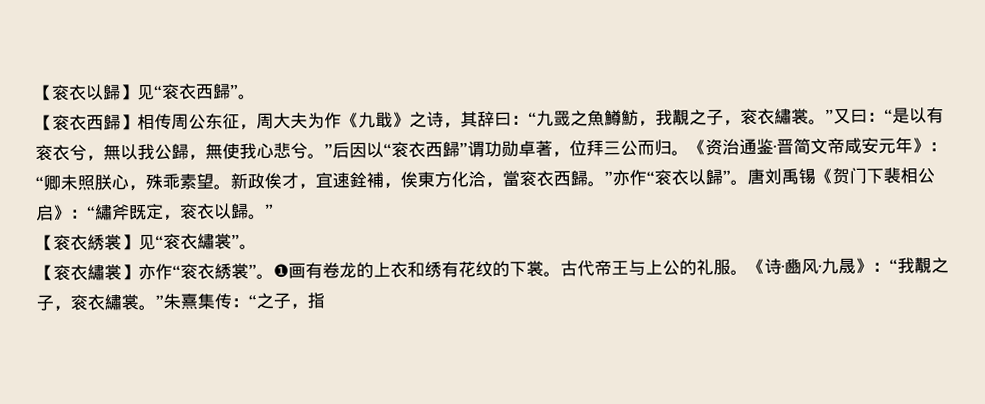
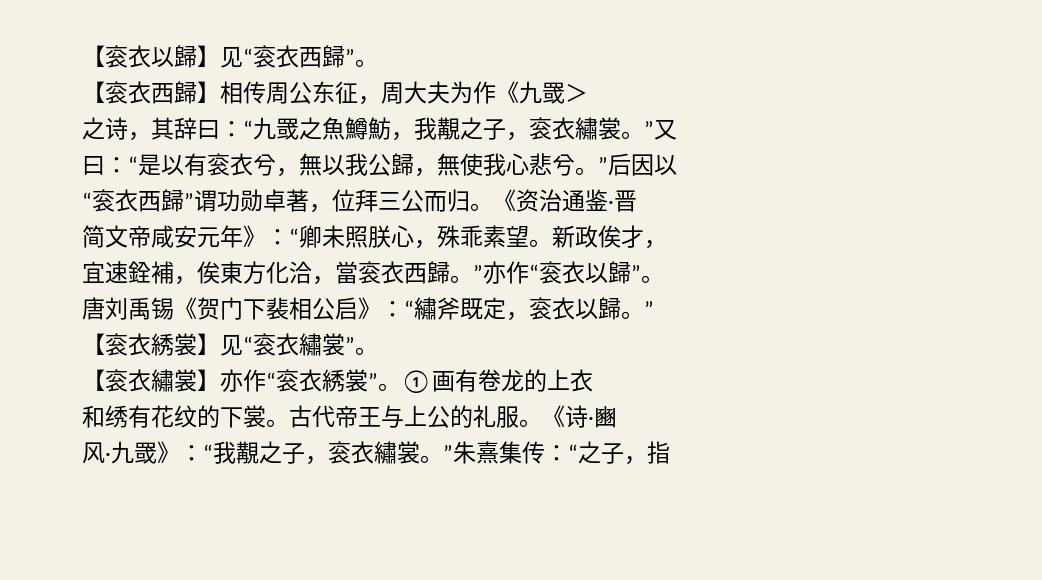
- 【衮衣西歸】相传周公东征，周大夫为作《九戢》之诗，其辞曰：“九罭之魚鱒魴，我覯之子，衮衣繡裳。”又曰：“是以有衮衣兮，無以我公歸，無使我心悲兮。”后因以“衮衣西歸”谓功勋卓著，位拜三公而归。
+ 【衮衣西歸】相传周公东征，周大夫为作《九罭＞
+ 之诗，其辞曰：“九罭之魚鱒魴，我覯之子，衮衣繡裳。”又
+ 曰：“是以有衮衣兮，無以我公歸，無使我心悲兮。”后因以
+ “衮衣西歸”谓功勋卓著，位拜三公而归。
- 《资治通鉴·晋简文帝咸安元年》：“卿未照朕心，殊乖素望。
+ 《资治通鉴·晋
+ 简文帝咸安元年》：“卿未照朕心，殊乖素望。
- 新政俟才，宜速銓補，俟東方化洽，當衮衣西歸。”亦作“衮衣以歸”。唐刘禹锡《贺门下裴相公启》：“繡斧既定，衮衣以歸。”
+ 新政俟才，
+ 宜速銓補，俟東方化洽，當衮衣西歸。”亦作“衮衣以歸”。
+ 唐刘禹锡《贺门下裴相公启》：“繡斧既定，衮衣以歸。”
- ❶画有卷龙的上衣和绣有花纹的下裳。
+ ①画有卷龙的上衣
+ 和绣有花纹的下裳。
- 《诗·豳风·九晟》：“我覯之子，衮衣繡裳。”朱熹集传：“之子，指
+ 《诗·豳
+ 风·九罭》：“我覯之子，衮衣繡裳。”朱熹集传：“之子，指

